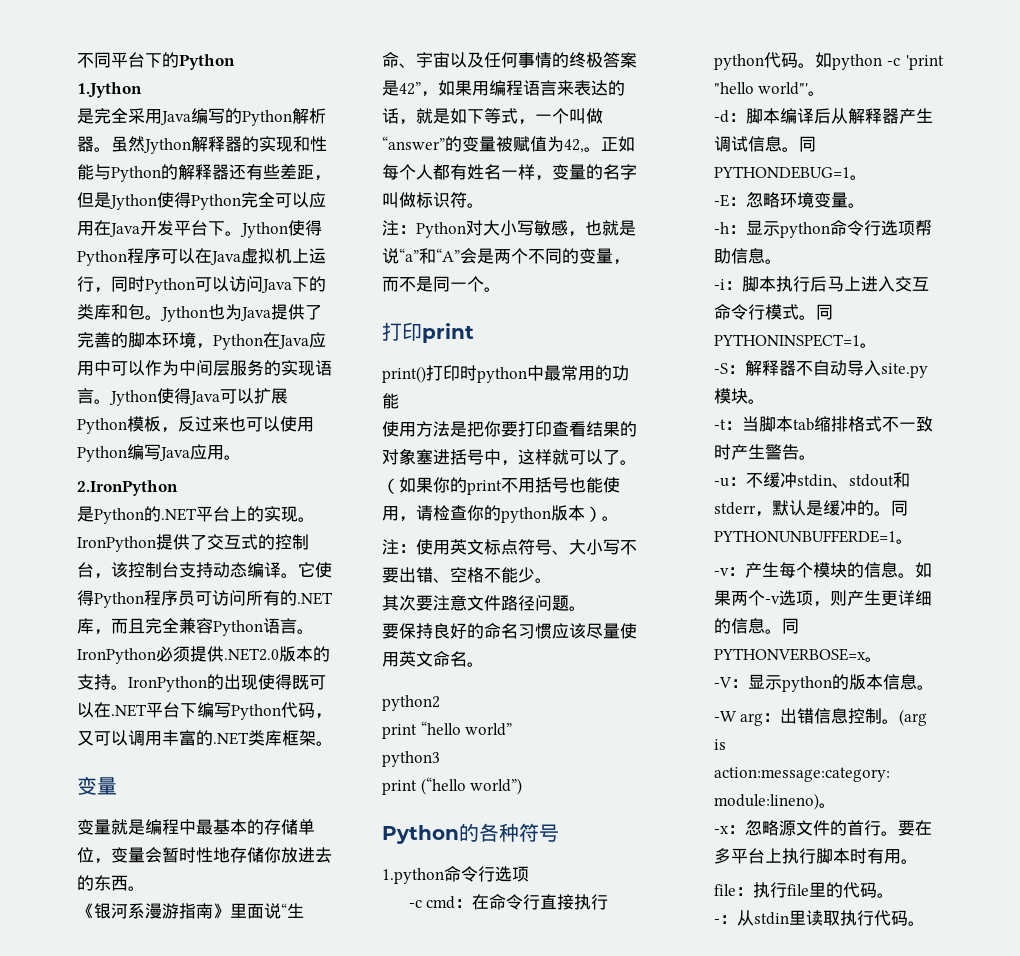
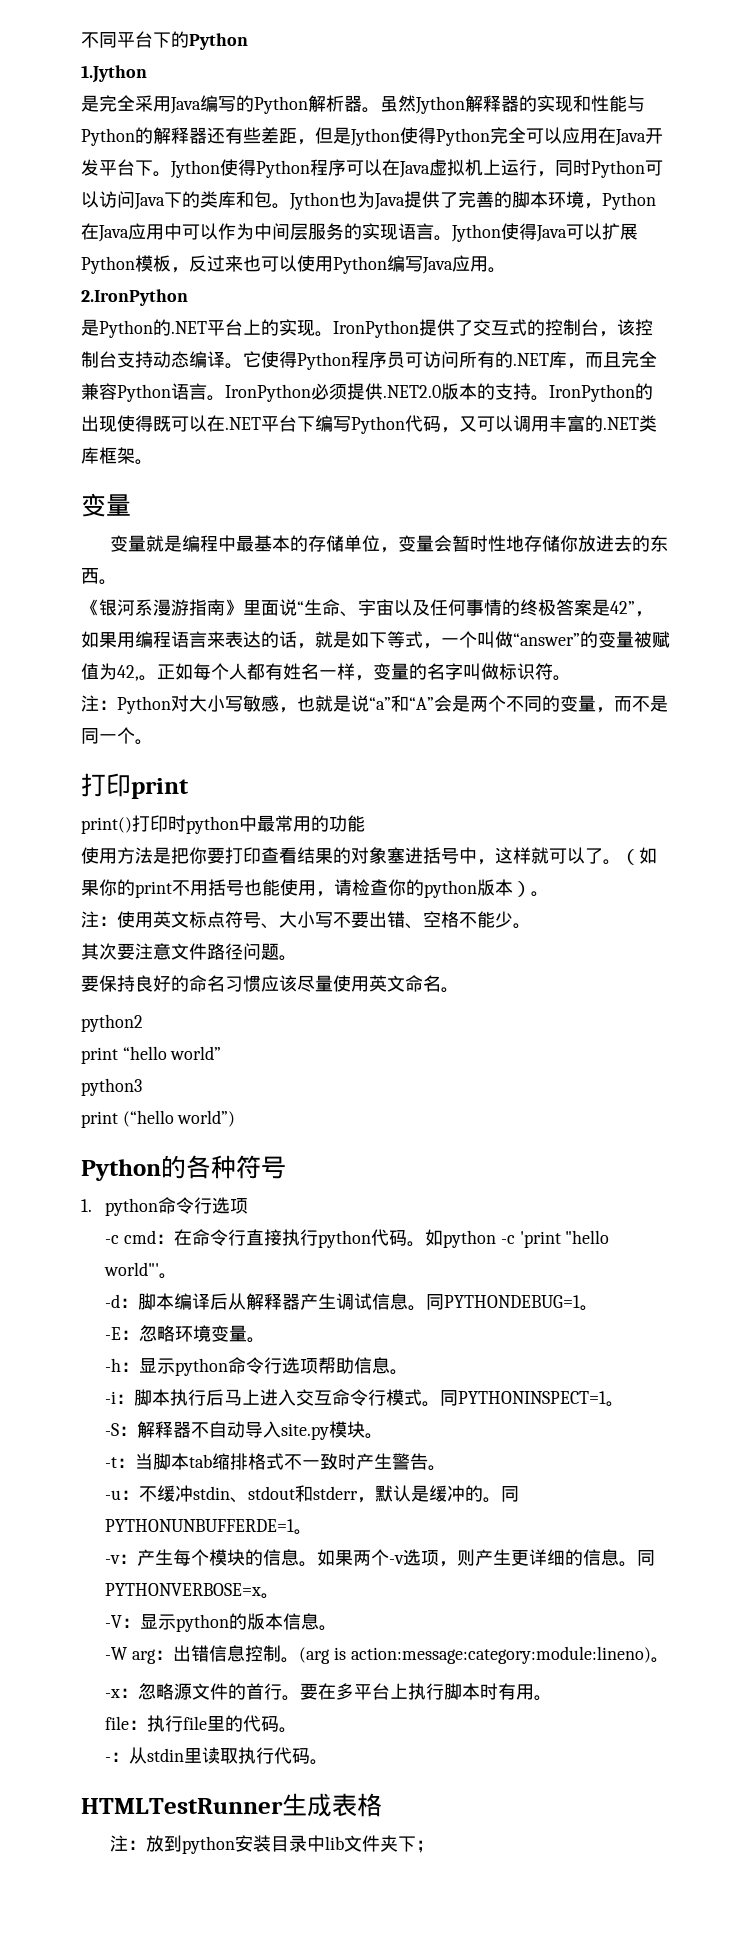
- 1.python命令行选项
+ 1. python命令行选项
+ HTMLTestRunner生成表格
+ 注：放到python安装目录中lib文件夹下；

